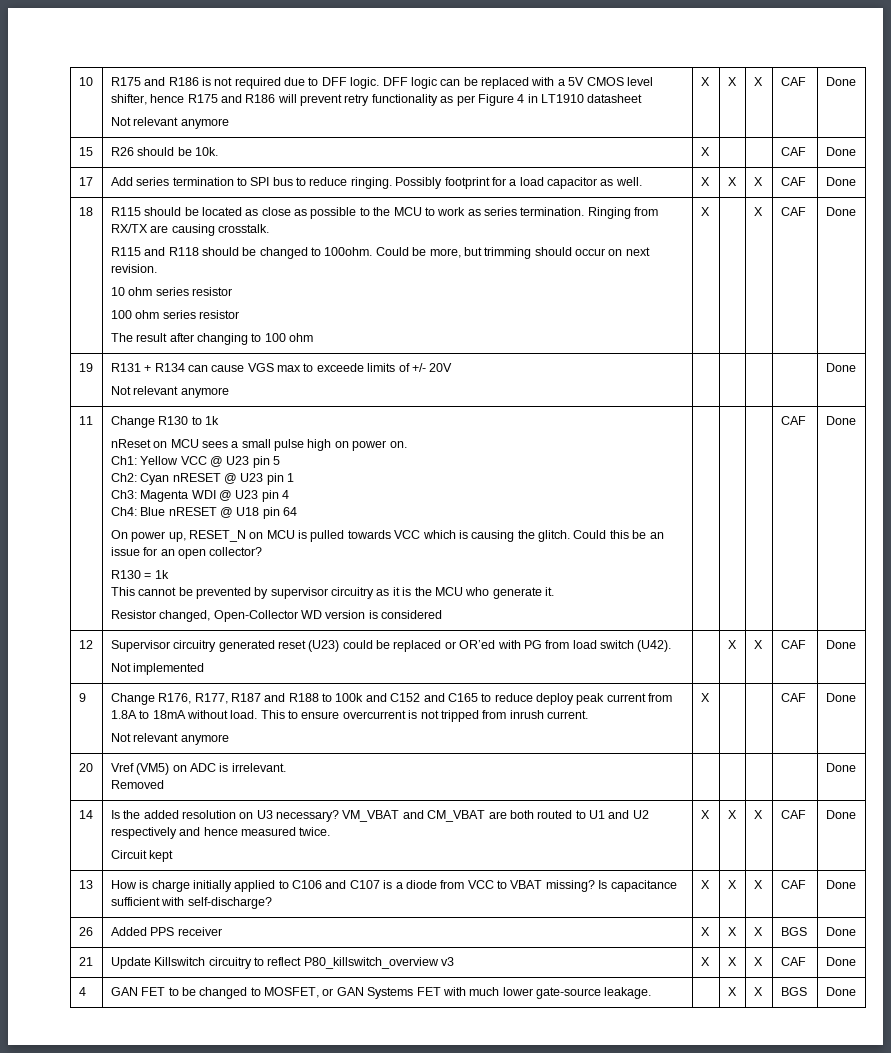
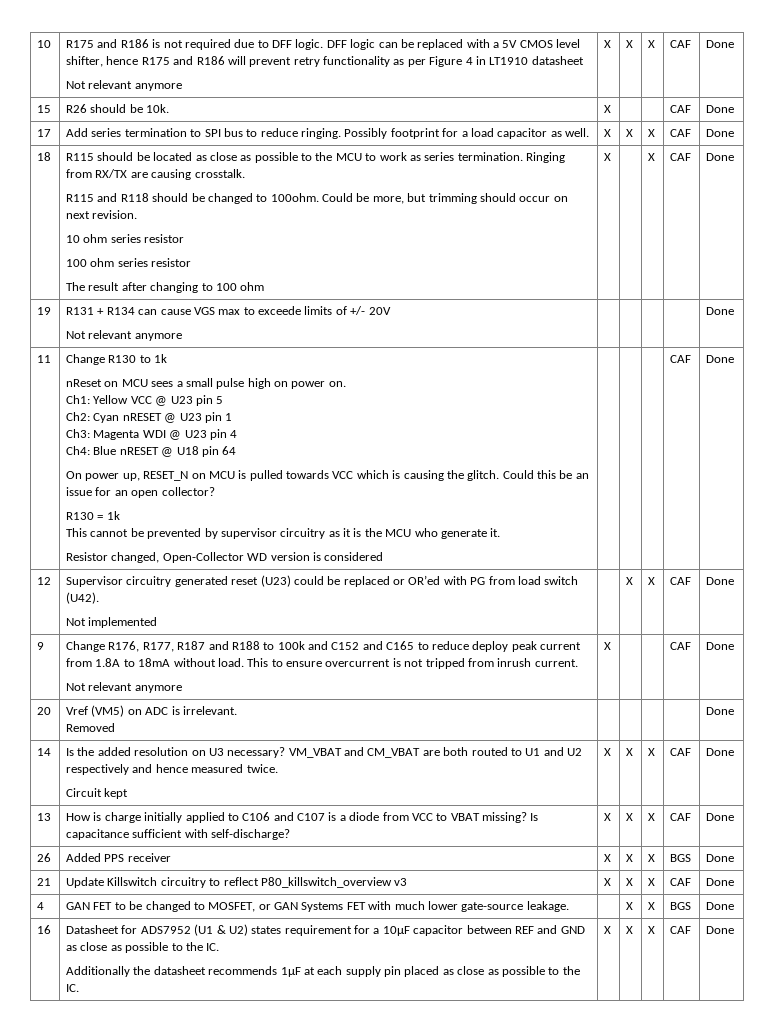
+ 16 | Datasheet for ADS7952 (U1 & U2) states requirement for a 10µF capacitor between REF and GND as close as possible to the IC.
+ Additionally the datasheet recommends 1µF at each supply pin placed as close as possible to the IC. | X | X | X | CAF | Done

